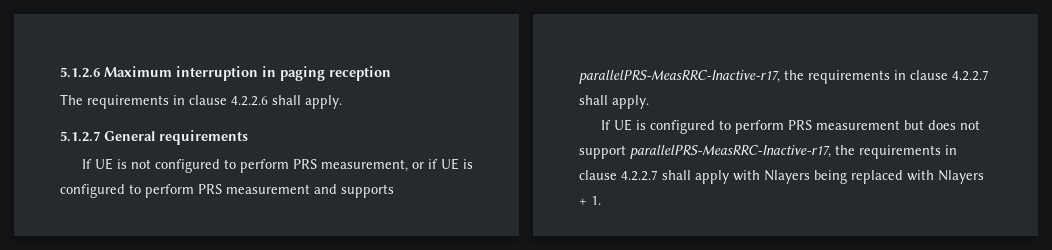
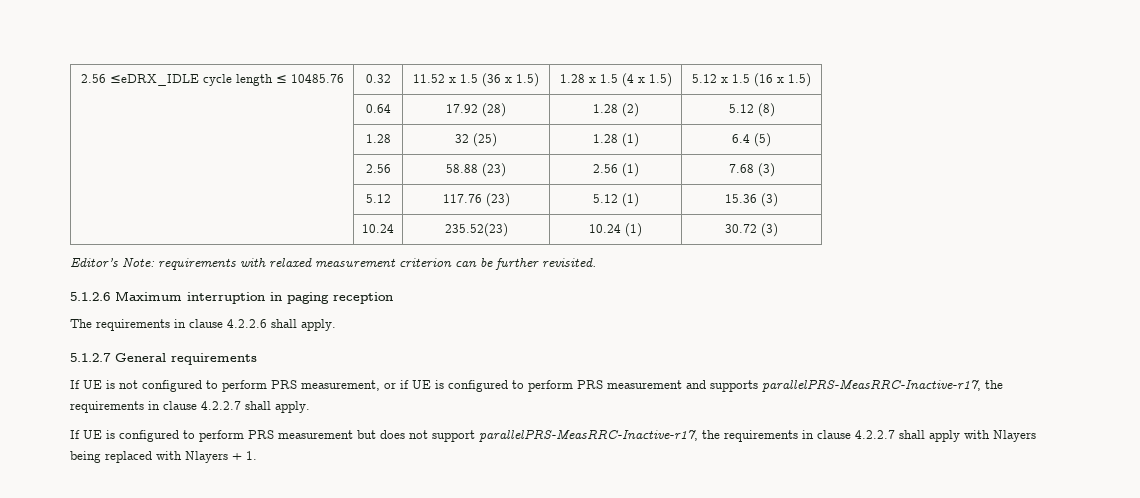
+ 2.56 ≤eDRX_IDLE cycle length ≤ 10485.76 | 0.32 | 11.52 x 1.5 (36 x 1.5) | 1.28 x 1.5 (4 x 1.5) | 5.12 x 1.5 (16 x 1.5)
+ | 0.64 | 17.92 (28) | 1.28 (2) | 5.12 (8)
+ | 1.28 | 32 (25) | 1.28 (1) | 6.4 (5)
+ | 2.56 | 58.88 (23) | 2.56 (1) | 7.68 (3)
+ | 5.12 | 117.76 (23) | 5.12 (1) | 15.36 (3)
+ | 10.24 | 235.52(23) | 10.24 (1) | 30.72 (3)
+ Editor’s Note: requirements with relaxed measurement criterion can be further revisited.

